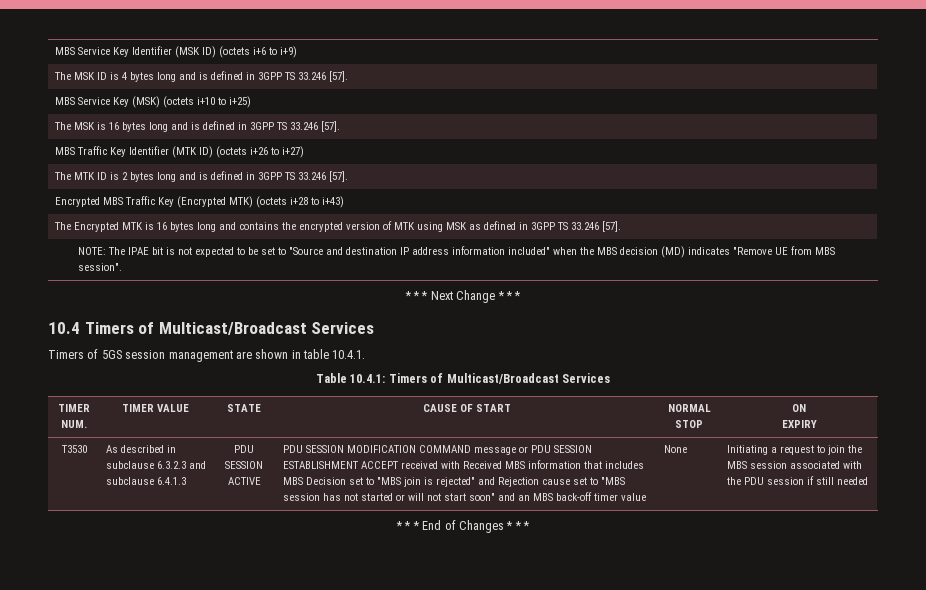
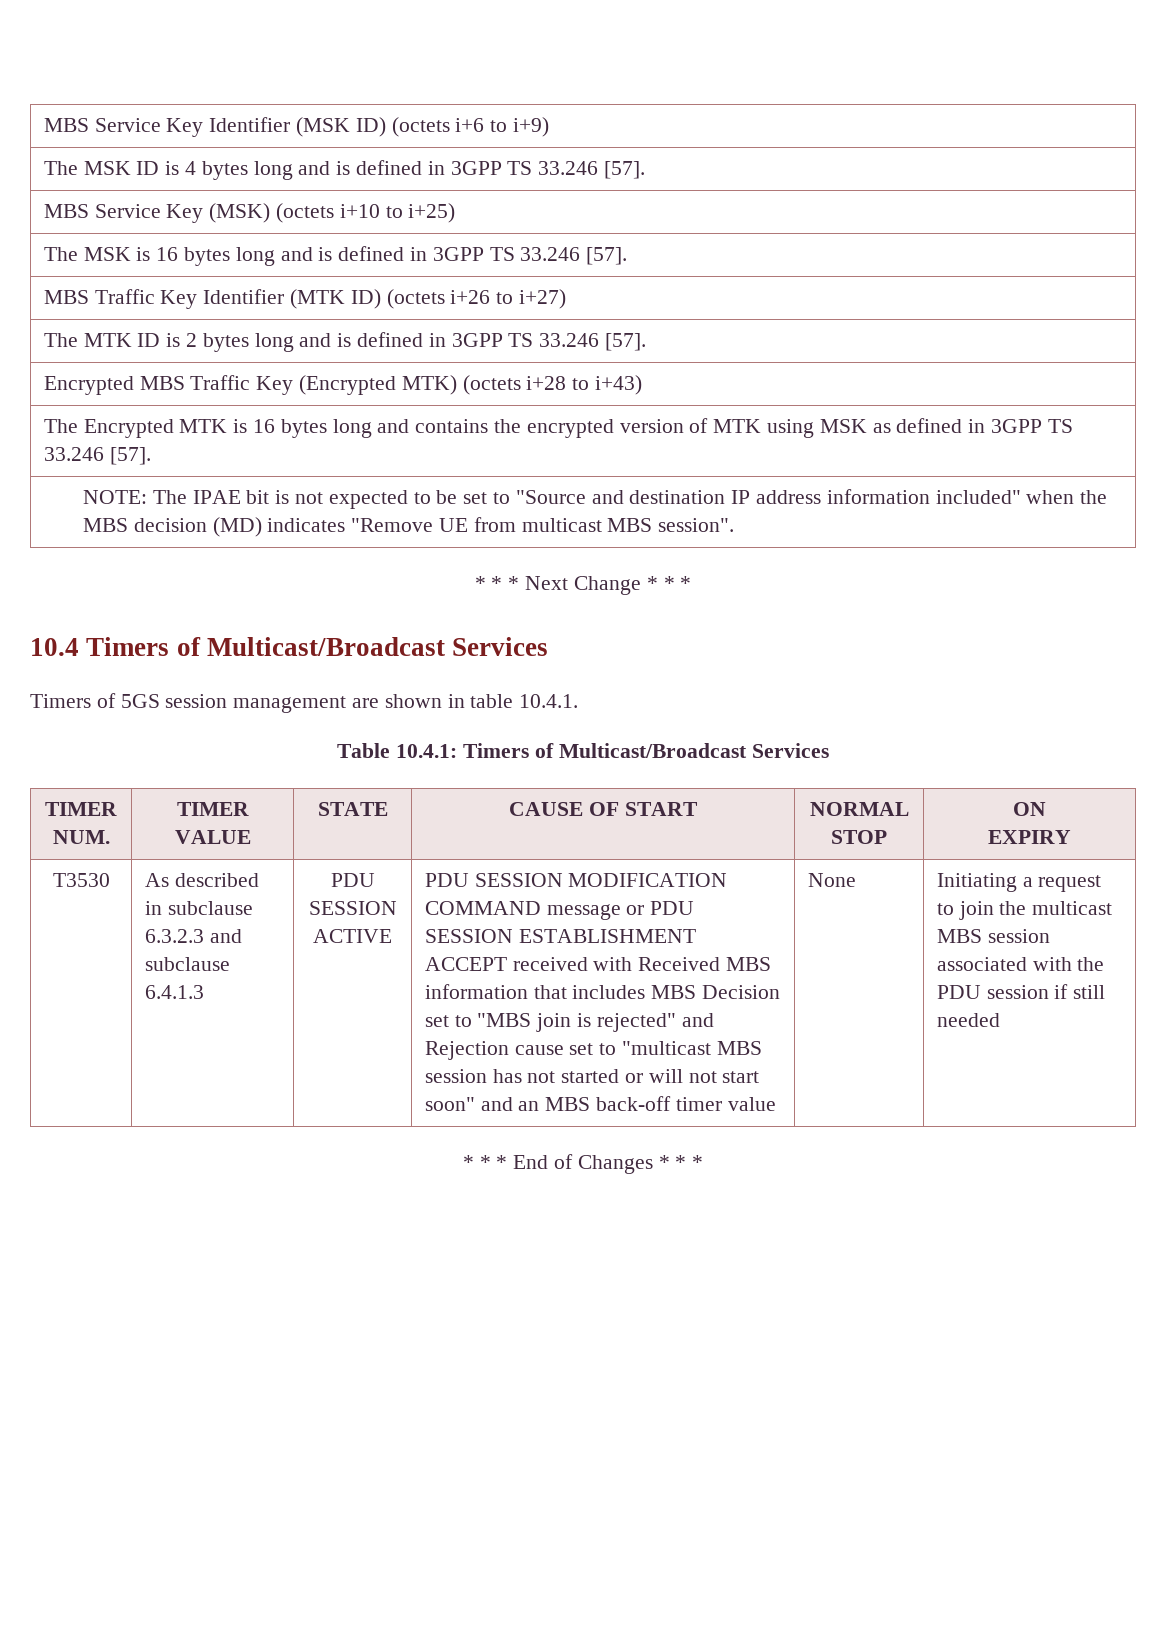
- NOTE: The IPAE bit is not expected to be set to "Source and destination IP address information included" when the MBS decision (MD) indicates "Remove UE from MBS session".
+ NOTE: The IPAE bit is not expected to be set to "Source and destination IP address information included" when the MBS decision (MD) indicates "Remove UE from multicast MBS session".
- PDU SESSION MODIFICATION COMMAND message or PDU SESSION ESTABLISHMENT ACCEPT received with Received MBS information that includes MBS Decision set to "MBS join is rejected" and Rejection cause set to "MBS session has not started or will not start soon" and an MBS back-off timer value
+ PDU SESSION MODIFICATION COMMAND message or PDU SESSION ESTABLISHMENT ACCEPT received with Received MBS information that includes MBS Decision set to "MBS join is rejected" and Rejection cause set to "multicast MBS session has not started or will not start soon" and an MBS back-off timer value
- Initiating a request to join the MBS session associated with the PDU session if still needed
+ Initiating a request to join the multicast MBS session associated with the PDU session if still needed

